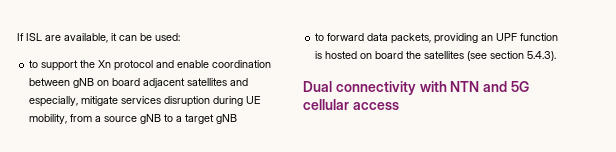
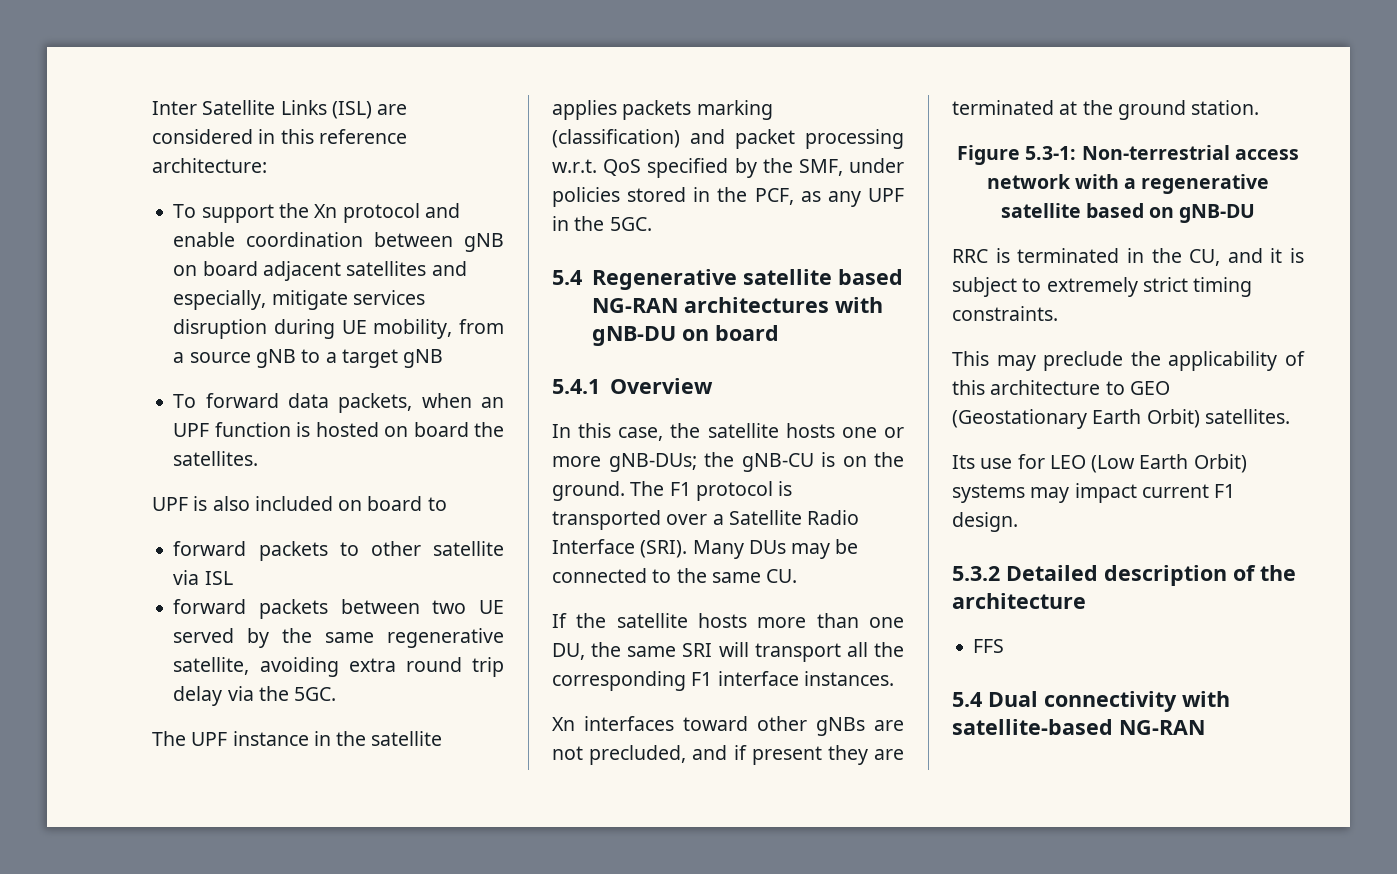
- If ISL are available, it can be used:
- to support the Xn protocol and enable coordination between gNB on board adjacent satellites and especially, mitigate services disruption during UE mobility, from a source gNB to a target gNB
+ Inter Satellite Links (ISL) are considered in this reference architecture:
+ To support the Xn protocol and enable coordination between gNB on board adjacent satellites and especially, mitigate services disruption during UE mobility, from a source gNB to a target gNB
- to forward data packets, providing an UPF function is hosted on board the satellites (see section 5.4.3).
- Dual connectivity with NTN and 5G cellular access
+ To forward data packets, when an UPF function is hosted on board the satellites.
+ UPF is also included on board to
+ forward packets to other satellite via ISL
+ forward packets between two UE served by the same regenerative satellite, avoiding extra round trip delay via the 5GC.
+ The UPF instance in the satellite applies packets marking (classification) and packet processing w.r.t. QoS specified by the SMF, under policies stored in the PCF, as any UPF in the 5GC.
+ 5.4 Regenerative satellite based NG-RAN architectures with gNB-DU on board
+ 5.4.1 Overview
+ In this case, the satellite hosts one or more gNB-DUs; the gNB-CU is on the ground. The F1 protocol is transported over a Satellite Radio Interface (SRI). Many DUs may be connected to the same CU.
+ If the satellite hosts more than one DU, the same SRI will transport all the corresponding F1 interface instances.
+ Xn interfaces toward other gNBs are not precluded, and if present they are terminated at the ground station.
+ Figure 5.3-1: Non-terrestrial access network with a regenerative satellite based on gNB-DU
+ RRC is terminated in the CU, and it is subject to extremely strict timing constraints.
+ This may preclude the applicability of this architecture to GEO (Geostationary Earth Orbit) satellites.
+ Its use for LEO (Low Earth Orbit) systems may impact current F1 design.
+ 5.3.2 Detailed description of the architecture
+ FFS
+ 5.4 Dual connectivity with satellite-based NG-RAN

